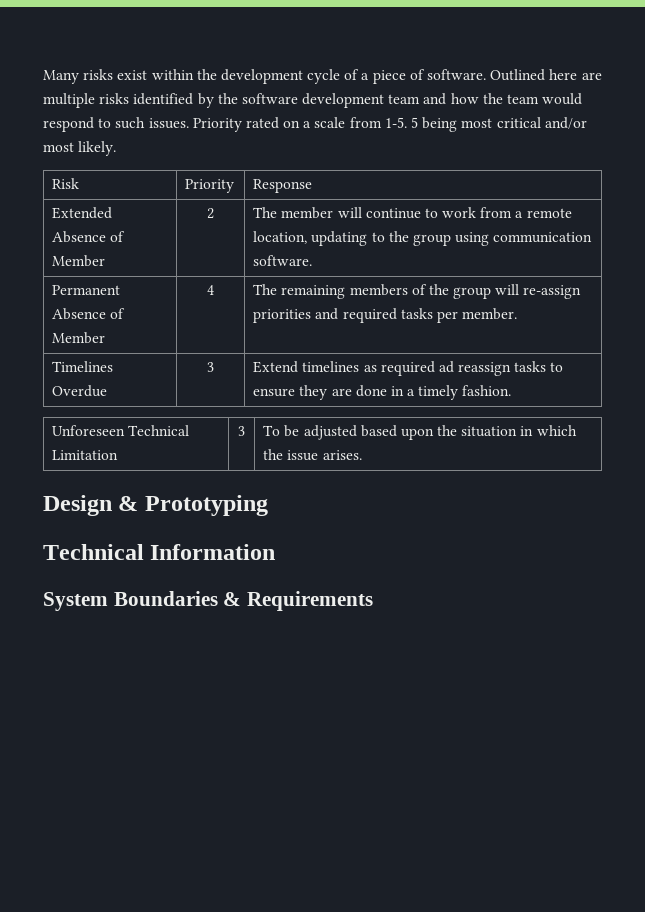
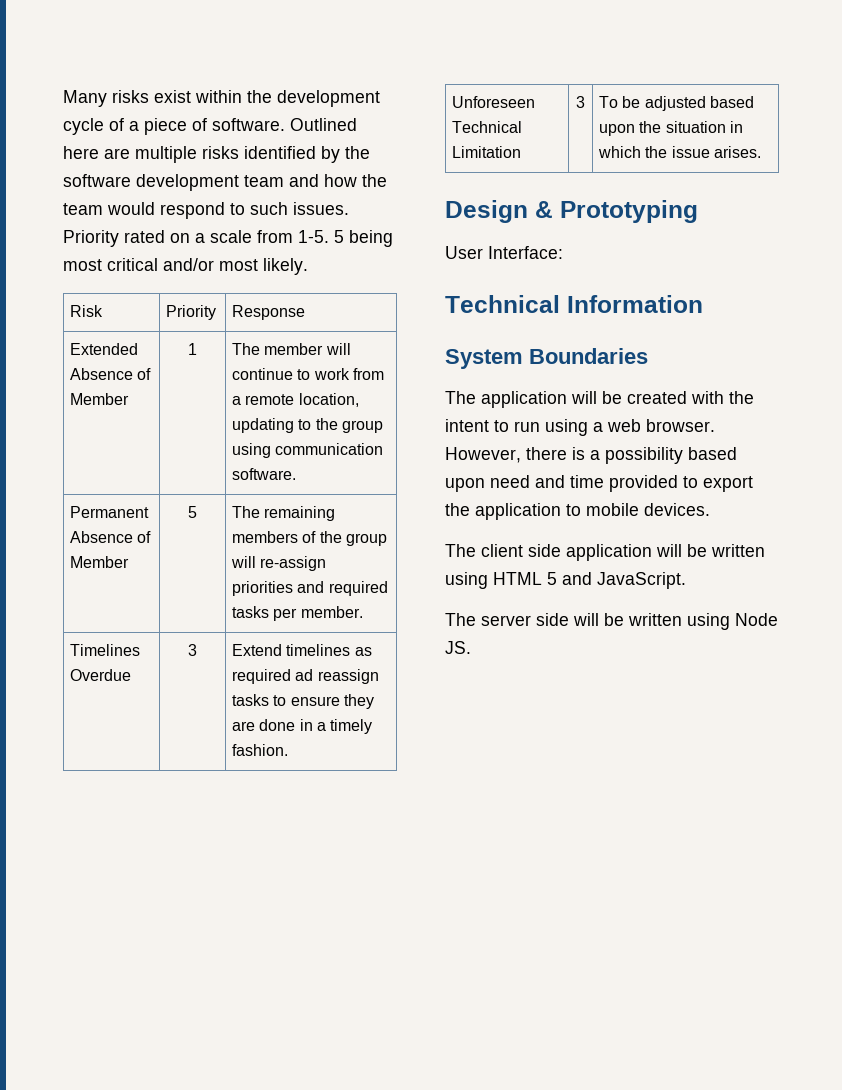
- Extended Absence of Member | 2 | The member will continue to work from a remote location, updating to the group using communication software.
+ Extended Absence of Member | 1 | The member will continue to work from a remote location, updating to the group using communication software.
- Permanent Absence of Member | 4 | The remaining members of the group will re-assign priorities and required tasks per member.
+ Permanent Absence of Member | 5 | The remaining members of the group will re-assign priorities and required tasks per member.
+ User Interface:
- System Boundaries & Requirements
+ System Boundaries
+ The application will be created with the intent to run using a web browser. However, there is a possibility based upon need and time provided to export the application to mobile devices.
+ The client side application will be written using HTML 5 and JavaScript.
+ The server side will be written using Node JS.

